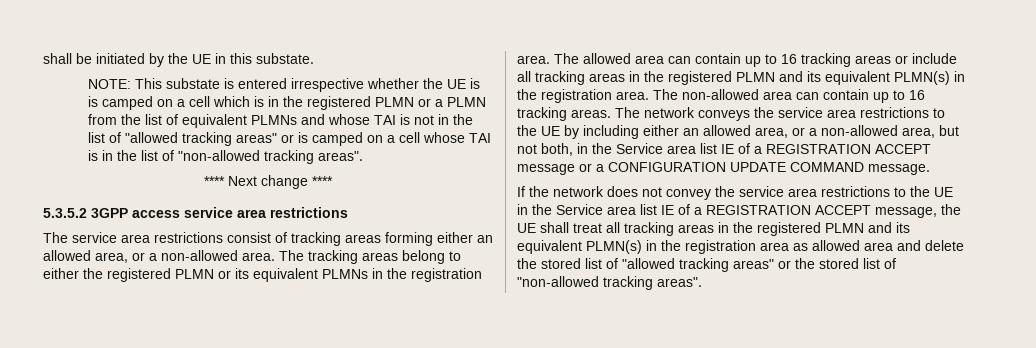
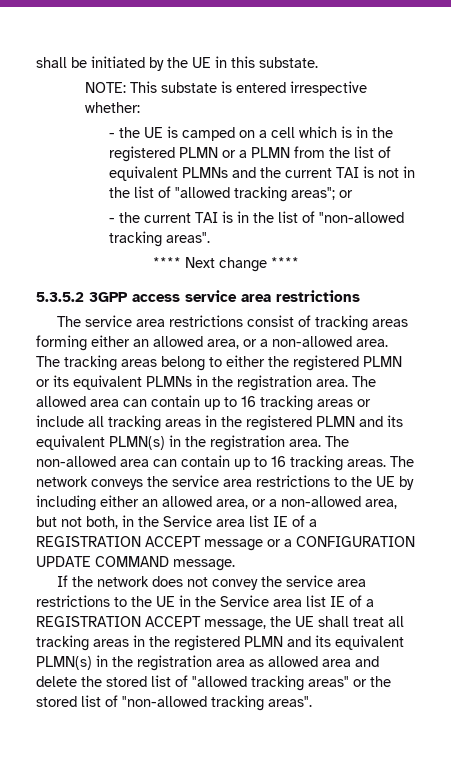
- NOTE: This substate is entered irrespective whether the UE is is camped on a cell which is in the registered PLMN or a PLMN from the list of equivalent PLMNs and whose TAI is not in the list of "allowed tracking areas" or is camped on a cell whose TAI is in the list of "non-allowed tracking areas".
+ NOTE: This substate is entered irrespective whether:
+ - the UE is camped on a cell which is in the registered PLMN or a PLMN from the list of equivalent PLMNs and the current TAI is not in the list of "allowed tracking areas"; or
+ - the current TAI is in the list of "non-allowed tracking areas".

